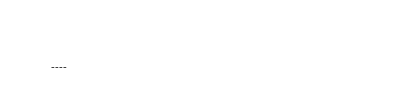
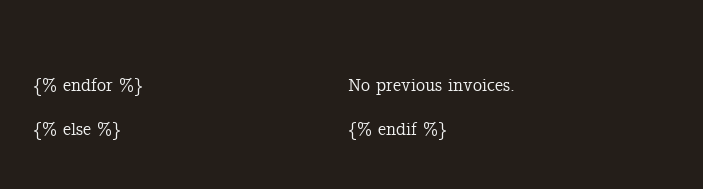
- ----
+ {% endfor %}
+ {% else %}
+ No previous invoices.
+ {% endif %}

